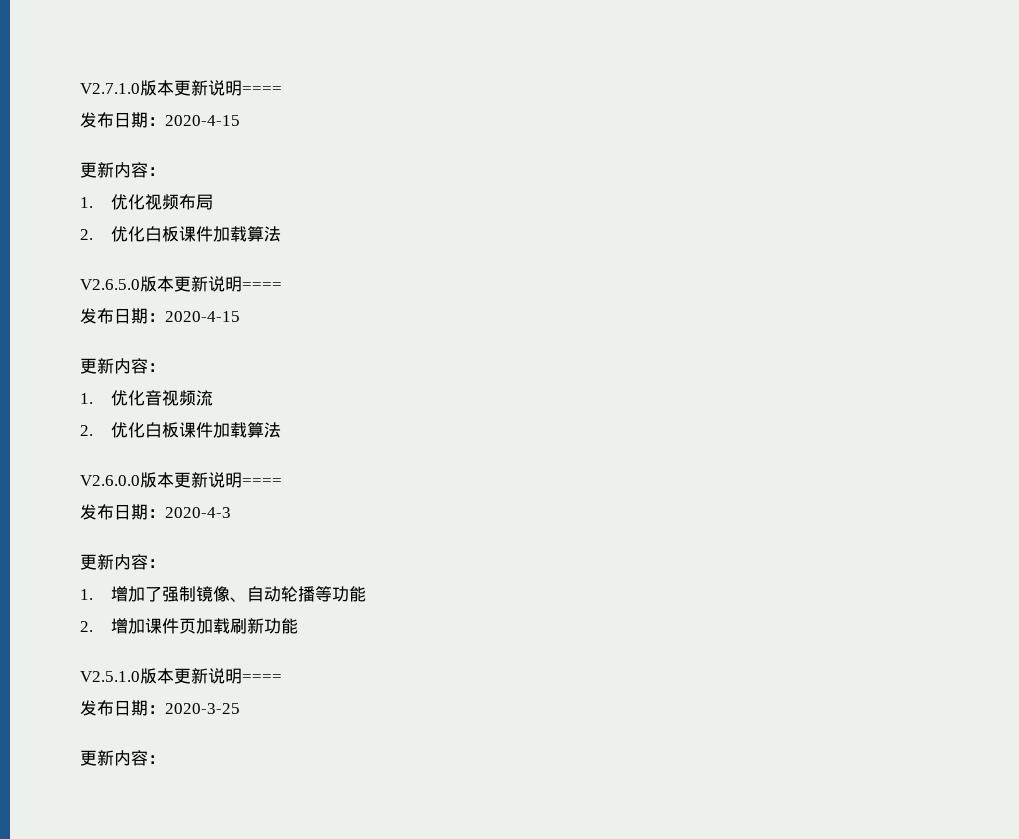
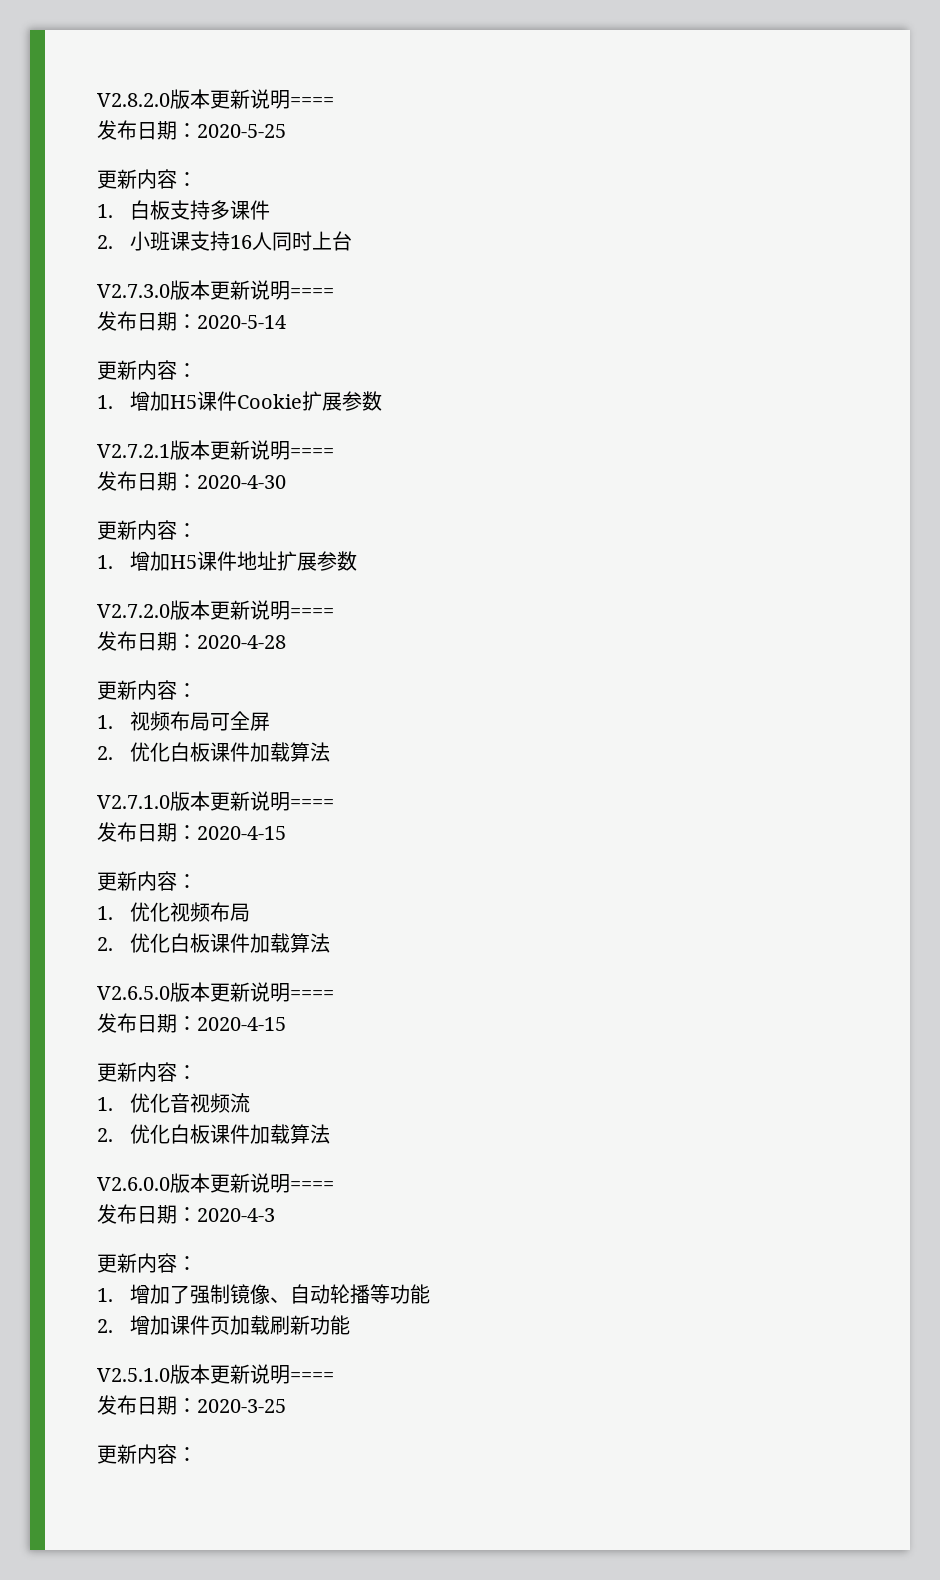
+ V2.8.2.0版本更新说明====
+ 发布日期：2020-5-25
+ 更新内容：
+ 1.白板支持多课件
+ 2.小班课支持16人同时上台
+ V2.7.3.0版本更新说明====
+ 发布日期：2020-5-14
+ 更新内容：
+ 1.增加H5课件Cookie扩展参数
+ V2.7.2.1版本更新说明====
+ 发布日期：2020-4-30
+ 更新内容：
+ 1.增加H5课件地址扩展参数
+ V2.7.2.0版本更新说明====
+ 发布日期：2020-4-28
+ 更新内容：
+ 1.视频布局可全屏
+ 2.优化白板课件加载算法

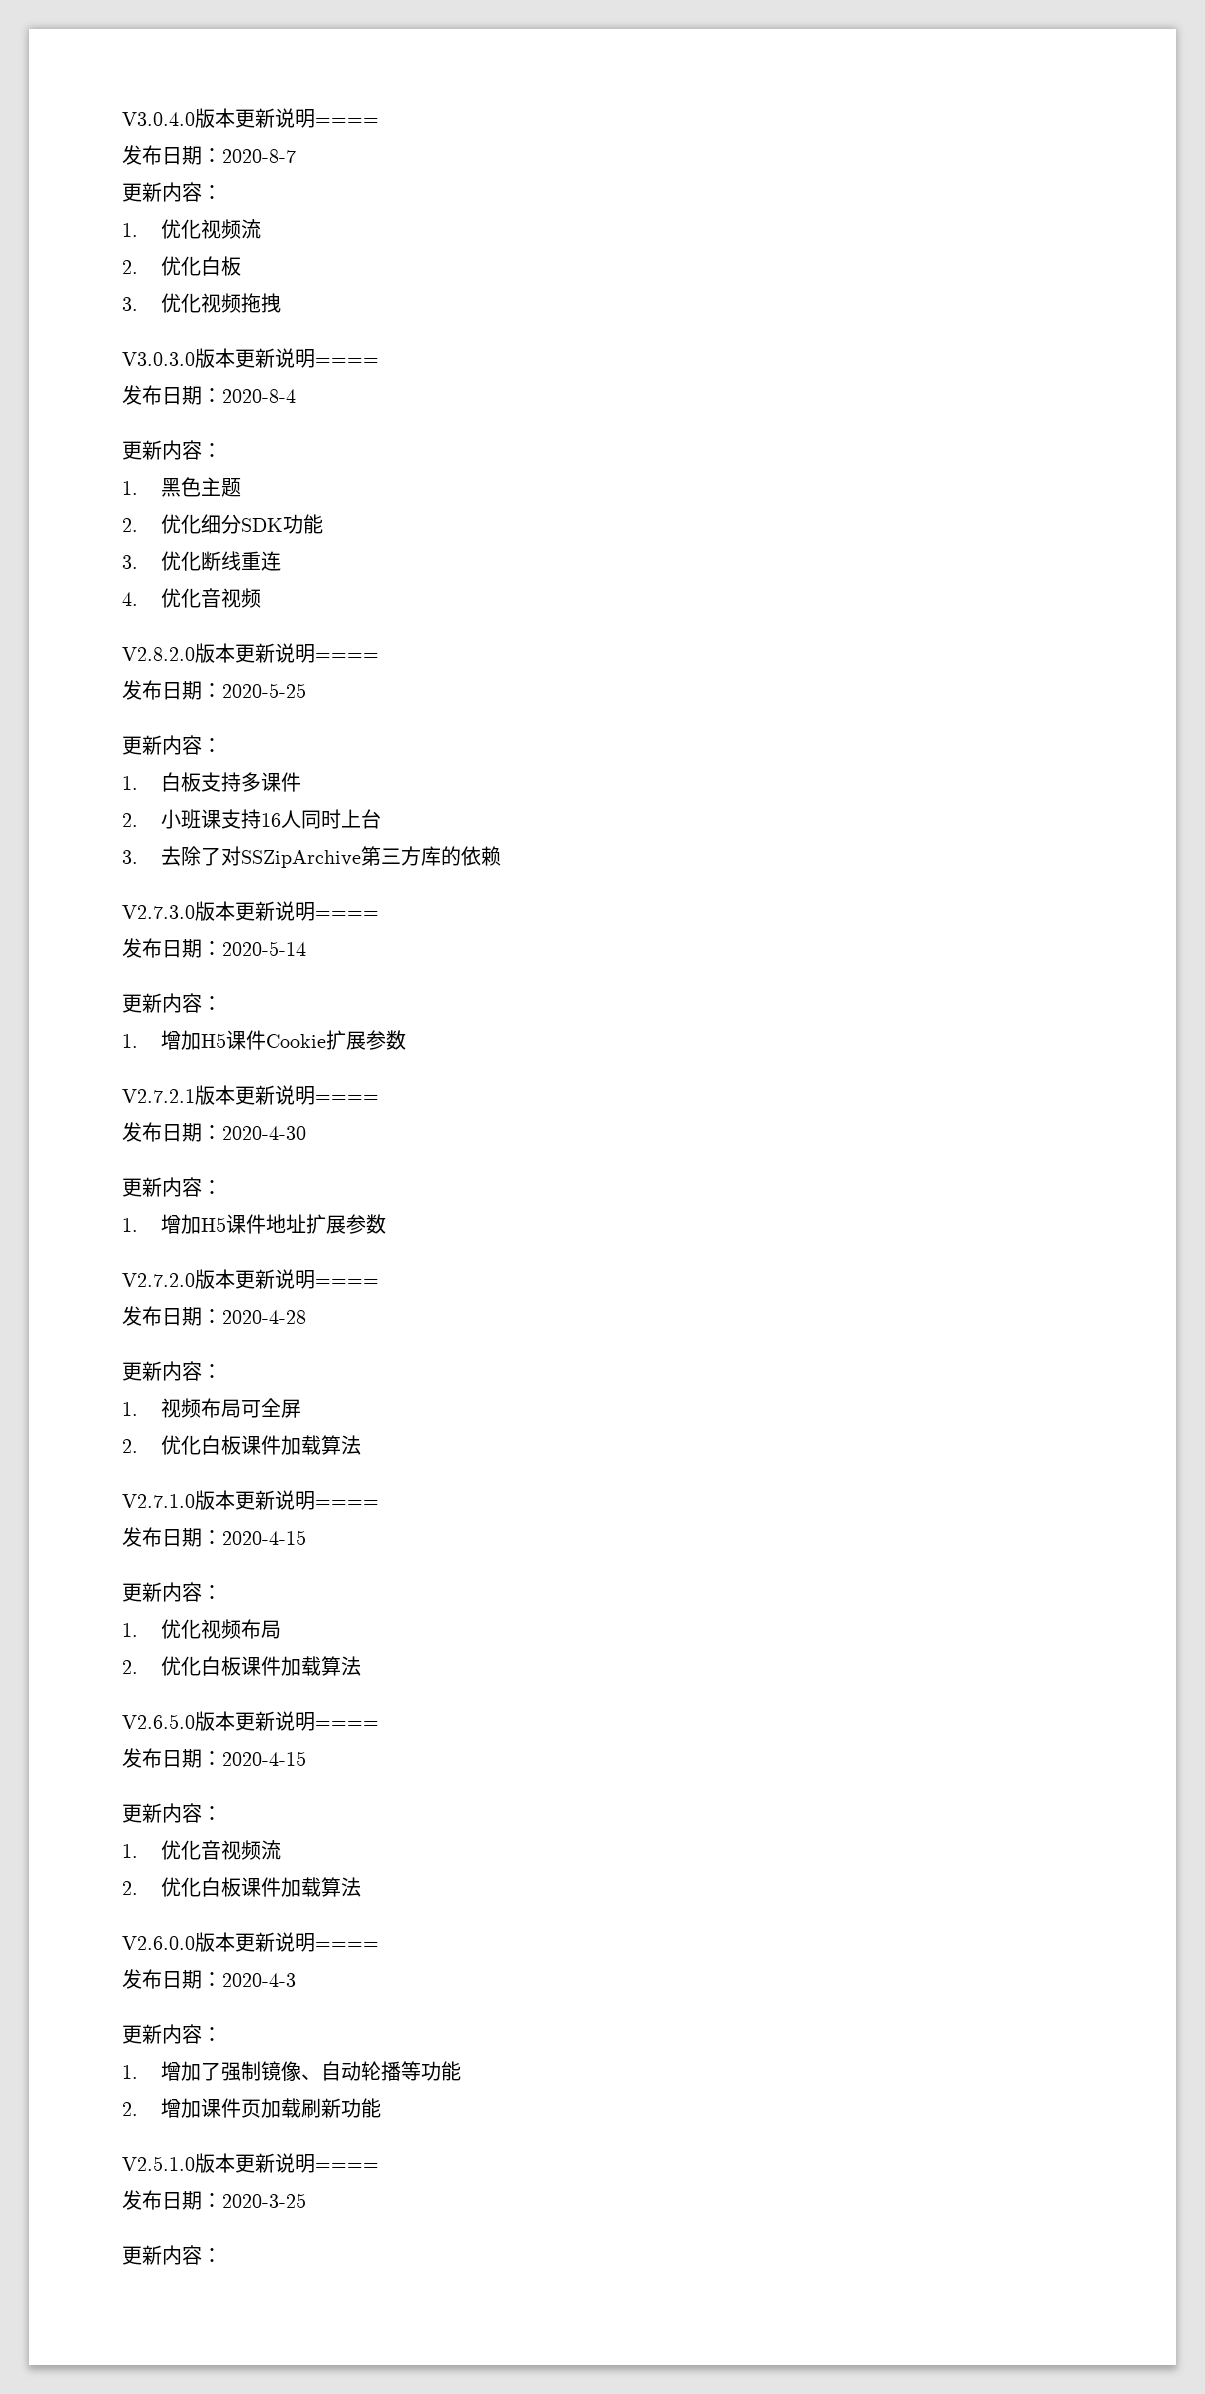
+ V3.0.4.0版本更新说明====
+ 发布日期：2020-8-7
+ 更新内容：
+ 1.优化视频流
+ 2.优化白板
+ 3.优化视频拖拽
+ V3.0.3.0版本更新说明====
+ 发布日期：2020-8-4
+ 更新内容：
+ 1.黑色主题
+ 2.优化细分SDK功能
+ 3.优化断线重连
+ 4.优化音视频
+ 3.去除了对SSZipArchive第三方库的依赖

